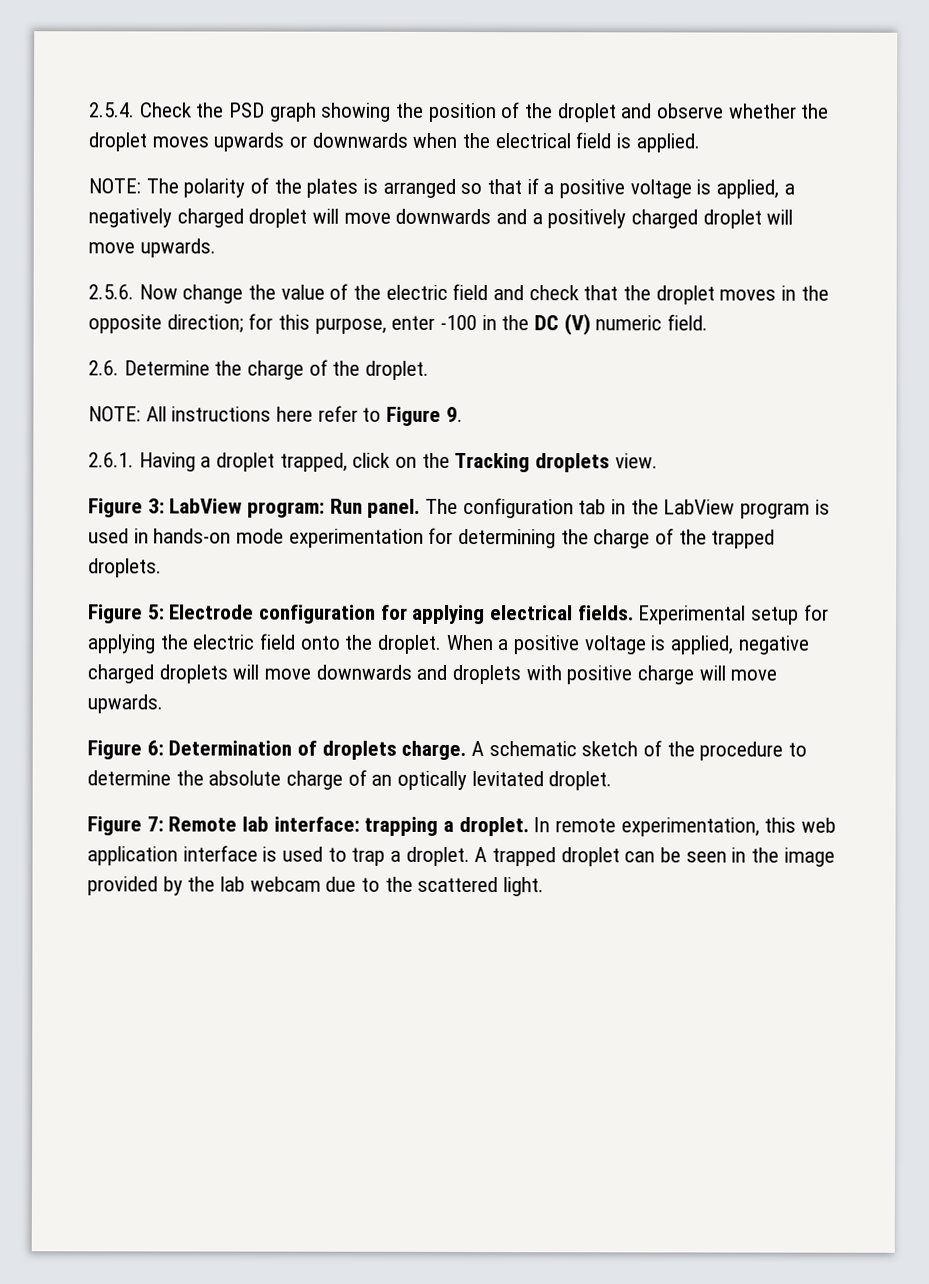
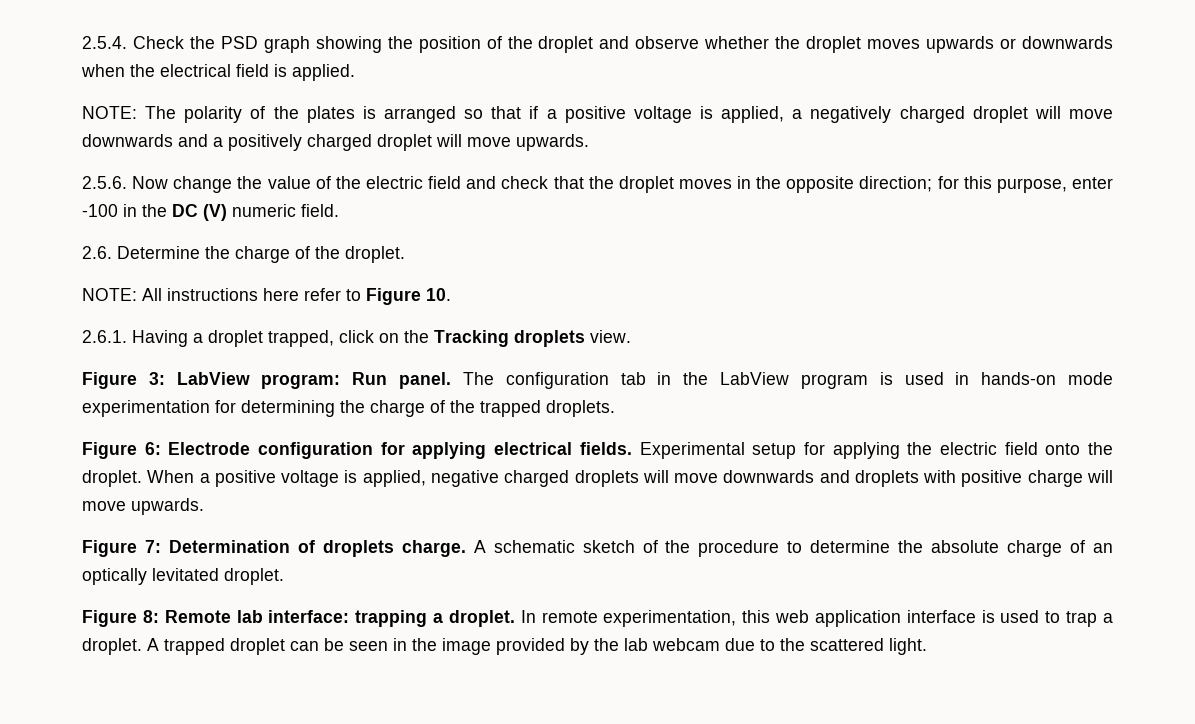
- NOTE: All instructions here refer to Figure 9.
+ NOTE: All instructions here refer to Figure 10.
- Figure 5: Electrode configuration for applying electrical fields.
+ Figure 6: Electrode configuration for applying electrical fields.
- Figure 6: Determination of droplets charge.
+ Figure 7: Determination of droplets charge.
- Figure 7: Remote lab interface: trapping a droplet.
+ Figure 8: Remote lab interface: trapping a droplet.

